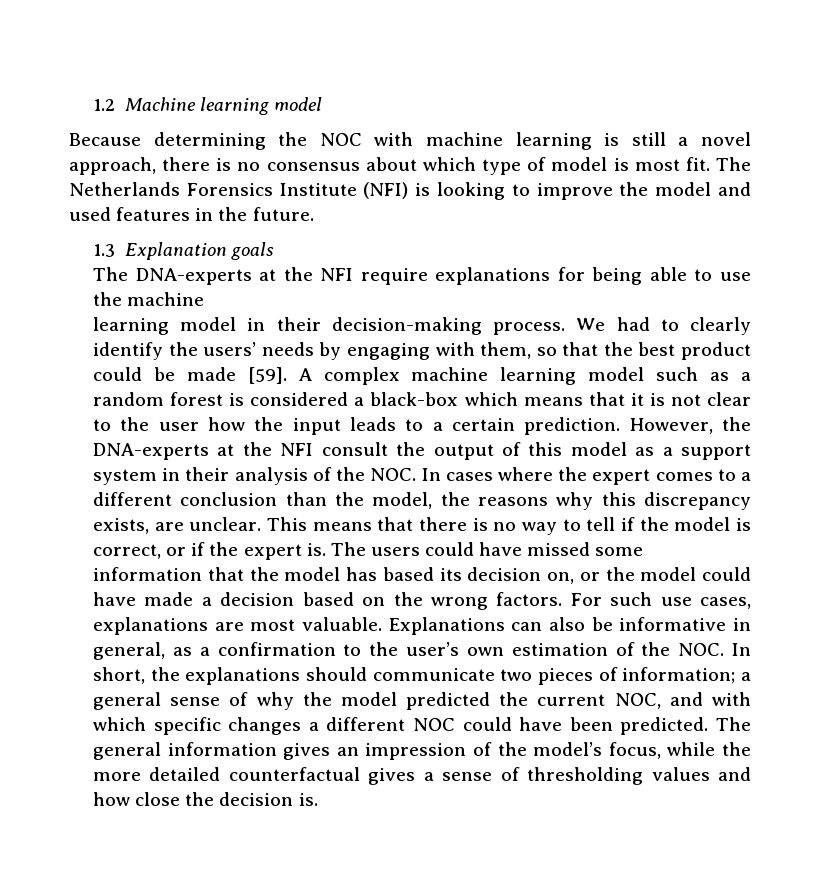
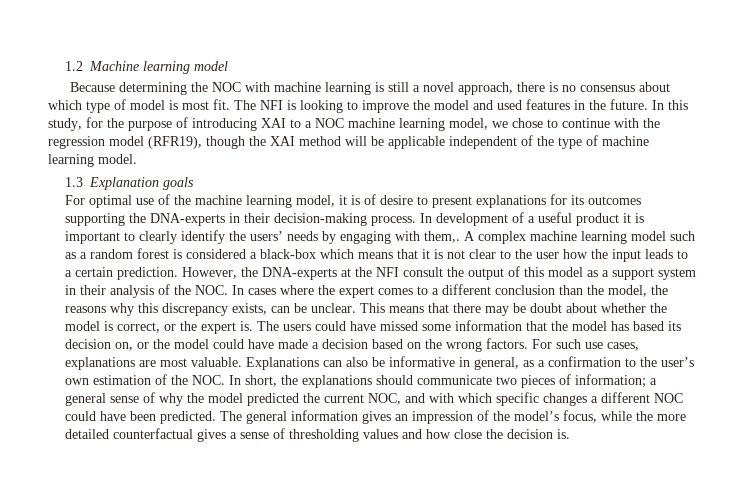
- The Netherlands Forensics Institute (NFI) is looking to improve the model and used features in the future.
+ The NFI is looking to improve the model and used features in the future. In this study, for the purpose of introducing XAI to a NOC machine learning model, we chose to continue with the regression model (RFR19), though the XAI method will be applicable independent of the type of machine learning model.
  1.3 Explanation goals
- The DNA-experts at the NFI require explanations for being able to use the machine
- learning model in their decision-making process. We had to clearly identify the users’ needs by engaging with them, so that the best product could be made [59].
+ For optimal use of the machine learning model, it is of desire to present explanations for its outcomes supporting the DNA-experts in their decision-making process. In development of a useful product it is important to clearly identify the users’ needs by engaging with them,.
- However, the DNA-experts at the NFI consult the output of this model as a support system in their analysis of the NOC. In cases where the expert comes to a different conclusion than the model, the reasons why this discrepancy exists, are unclear.
+ However, the DNA-experts at the NFI consult the output of this model as a support system in their analysis of the NOC. In cases where the expert comes to a different conclusion than the model, the reasons why this discrepancy exists, can be unclear.
- This means that there is no way to tell if the model is correct, or if the expert is.
+ This means that there may be doubt about whether the model is correct, or the expert is.

